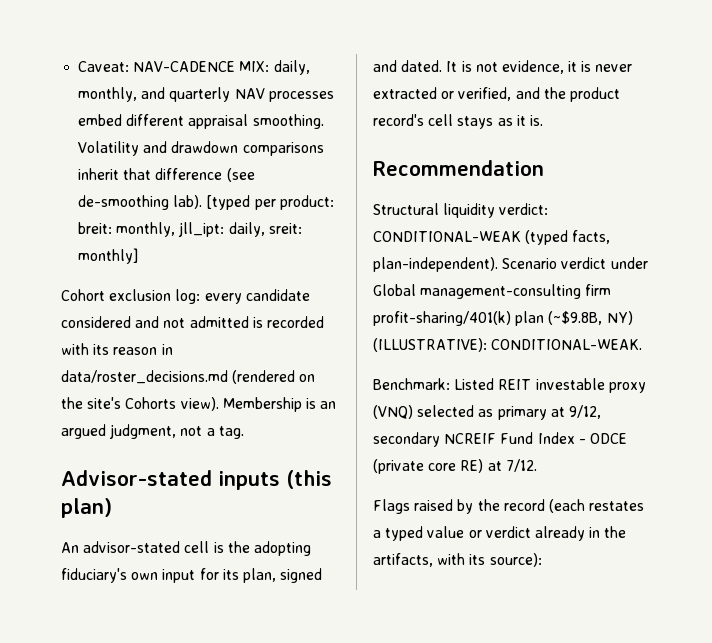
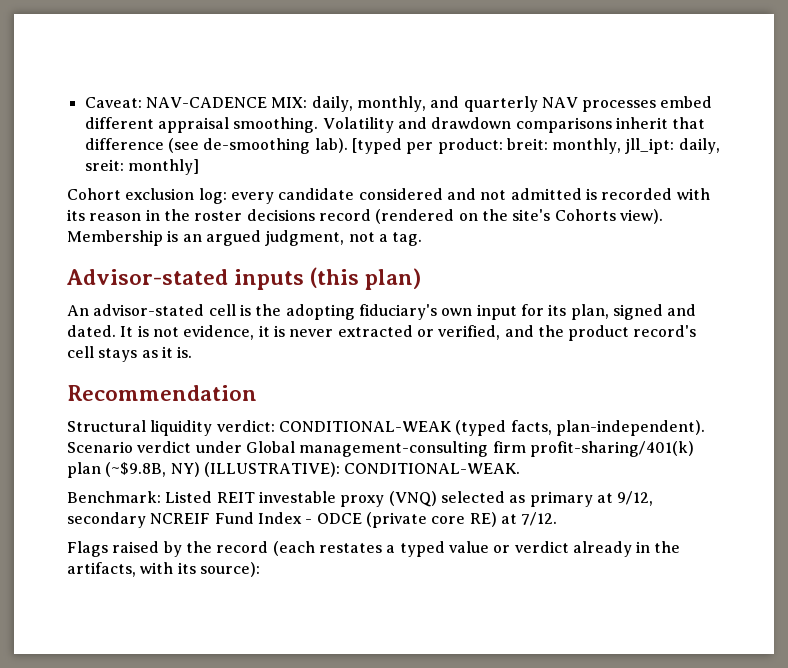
- Cohort exclusion log: every candidate considered and not admitted is recorded with its reason in data/roster_decisions.md (rendered on the site's Cohorts view).
+ Cohort exclusion log: every candidate considered and not admitted is recorded with its reason in the roster decisions record (rendered on the site's Cohorts view).

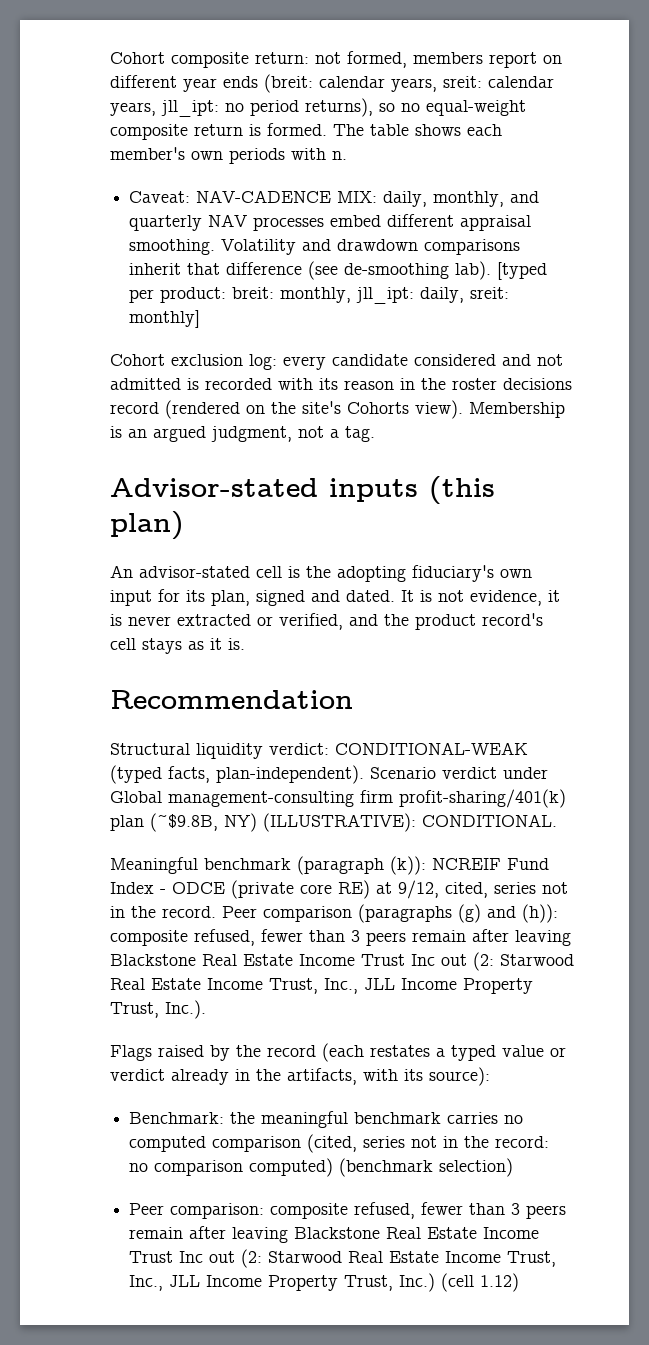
+ Cohort composite return: not formed, members report on different year ends (breit: calendar years, sreit: calendar years, jll_ipt: no period returns), so no equal-weight composite return is formed. The table shows each member's own periods with n.
- Scenario verdict under Global management-consulting firm profit-sharing/401(k) plan (~$9.8B, NY) (ILLUSTRATIVE): CONDITIONAL-WEAK.
- Benchmark: Listed REIT investable proxy (VNQ) selected as primary at 9/12, secondary NCREIF Fund Index - ODCE (private core RE) at 7/12.
+ Scenario verdict under Global management-consulting firm profit-sharing/401(k) plan (~$9.8B, NY) (ILLUSTRATIVE): CONDITIONAL.
+ Meaningful benchmark (paragraph (k)): NCREIF Fund Index - ODCE (private core RE) at 9/12, cited, series not in the record. Peer comparison (paragraphs (g) and (h)): composite refused, fewer than 3 peers remain after leaving Blackstone Real Estate Income Trust Inc out (2: Starwood Real Estate Income Trust, Inc., JLL Income Property Trust, Inc.).
+ Benchmark: the meaningful benchmark carries no computed comparison (cited, series not in the record: no comparison computed) (benchmark selection)
+ Peer comparison: composite refused, fewer than 3 peers remain after leaving Blackstone Real Estate Income Trust Inc out (2: Starwood Real Estate Income Trust, Inc., JLL Income Property Trust, Inc.) (cell 1.12)

